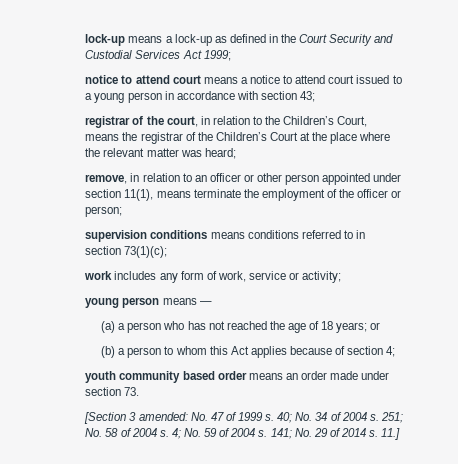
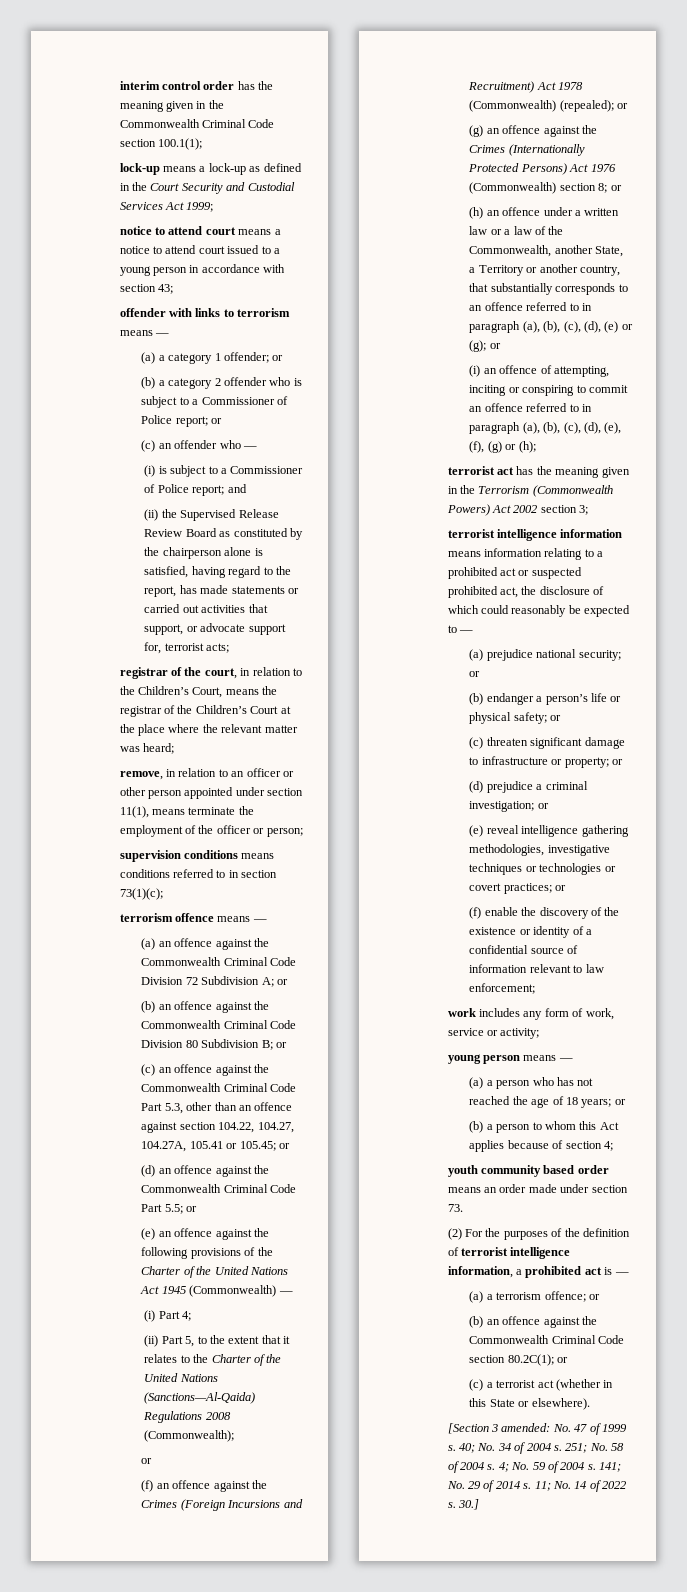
+ interim control order has the meaning given in the Commonwealth Criminal Code section 100.1(1);
+ offender with links to terrorism means —
+ (a) a category 1 offender; or
+ (b) a category 2 offender who is subject to a Commissioner of Police report; or
+ (c) an offender who —
+ (i) is subject to a Commissioner of Police report; and
+ (ii) the Supervised Release Review Board as constituted by the chairperson alone is satisfied, having regard to the report, has made statements or carried out activities that support, or advocate support for, terrorist acts;
+ terrorism offence means —
+ (a) an offence against the Commonwealth Criminal Code Division 72 Subdivision A; or
+ (b) an offence against the Commonwealth Criminal Code Division 80 Subdivision B; or
+ (c) an offence against the Commonwealth Criminal Code Part 5.3, other than an offence against section 104.22, 104.27, 104.27A, 105.41 or 105.45; or
+ (d) an offence against the Commonwealth Criminal Code Part 5.5; or
+ (e) an offence against the following provisions of the Charter of the United Nations Act 1945 (Commonwealth) —
+ (i) Part 4;
+ (ii) Part 5, to the extent that it relates to the Charter of the United Nations (Sanctions—Al-Qaida) Regulations 2008 (Commonwealth);
+ or
+ (f) an offence against the Crimes (Foreign Incursions and Recruitment) Act 1978 (Commonwealth) (repealed); or
+ (g) an offence against the Crimes (Internationally Protected Persons) Act 1976 (Commonwealth) section 8; or
+ (h) an offence under a written law or a law of the Commonwealth, another State, a Territory or another country, that substantially corresponds to an offence referred to in paragraph (a), (b), (c), (d), (e) or (g); or
+ (i) an offence of attempting, inciting or conspiring to commit an offence referred to in paragraph (a), (b), (c), (d), (e), (f), (g) or (h);
+ terrorist act has the meaning given in the Terrorism (Commonwealth Powers) Act 2002 section 3;
+ terrorist intelligence information means information relating to a prohibited act or suspected prohibited act, the disclosure of which could reasonably be expected to —
+ (a) prejudice national security; or
+ (b) endanger a person’s life or physical safety; or
+ (c) threaten significant damage to infrastructure or property; or
+ (d) prejudice a criminal investigation; or
+ (e) reveal intelligence gathering methodologies, investigative techniques or technologies or covert practices; or
+ (f) enable the discovery of the existence or identity of a confidential source of information relevant to law enforcement;
+ (2) For the purposes of the definition of terrorist intelligence information, a prohibited act is —
+ (a) a terrorism offence; or
+ (b) an offence against the Commonwealth Criminal Code section 80.2C(1); or
+ (c) a terrorist act (whether in this State or elsewhere).
- 11.]
+ 11; No. 14 of 2022 s. 30.]

